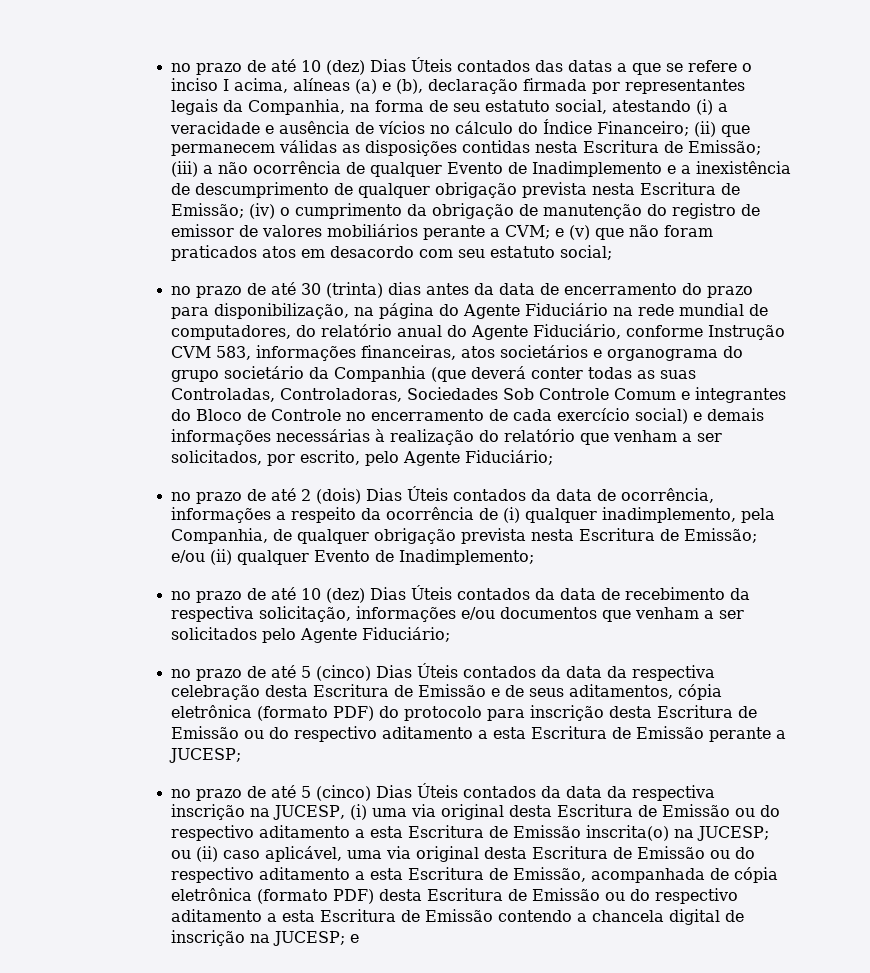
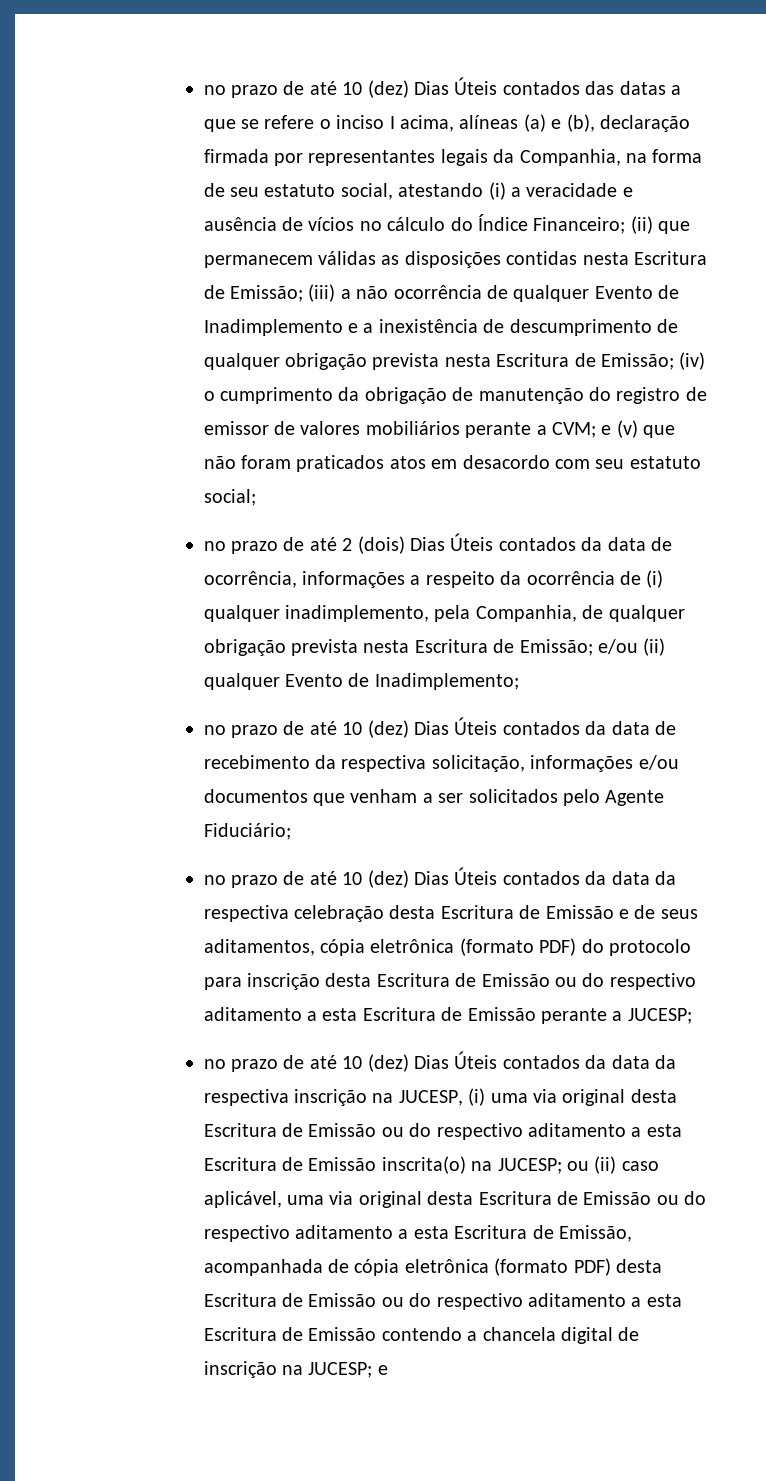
- no prazo de até 30 (trinta) dias antes da data de encerramento do prazo para disponibilização, na página do Agente Fiduciário na rede mundial de computadores, do relatório anual do Agente Fiduciário, conforme Instrução CVM 583, informações financeiras, atos societários e organograma do grupo societário da Companhia (que deverá conter todas as suas Controladas, Controladoras, Sociedades Sob Controle Comum e integrantes do Bloco de Controle no encerramento de cada exercício social) e demais informações necessárias à realização do relatório que venham a ser solicitados, por escrito, pelo Agente Fiduciário;
- no prazo de até 5 (cinco) Dias Úteis contados da data da respectiva celebração desta Escritura de Emissão e de seus aditamentos, cópia eletrônica (formato PDF) do protocolo para inscrição desta Escritura de Emissão ou do respectivo aditamento a esta Escritura de Emissão perante a JUCESP;
+ no prazo de até 10 (dez) Dias Úteis contados da data da respectiva celebração desta Escritura de Emissão e de seus aditamentos, cópia eletrônica (formato PDF) do protocolo para inscrição desta Escritura de Emissão ou do respectivo aditamento a esta Escritura de Emissão perante a JUCESP;
- no prazo de até 5 (cinco) Dias Úteis contados da data da respectiva inscrição na JUCESP, (i) uma via original desta Escritura de Emissão ou do respectivo aditamento a esta Escritura de Emissão inscrita(o) na JUCESP;
+ no prazo de até 10 (dez) Dias Úteis contados da data da respectiva inscrição na JUCESP, (i) uma via original desta Escritura de Emissão ou do respectivo aditamento a esta Escritura de Emissão inscrita(o) na JUCESP;

